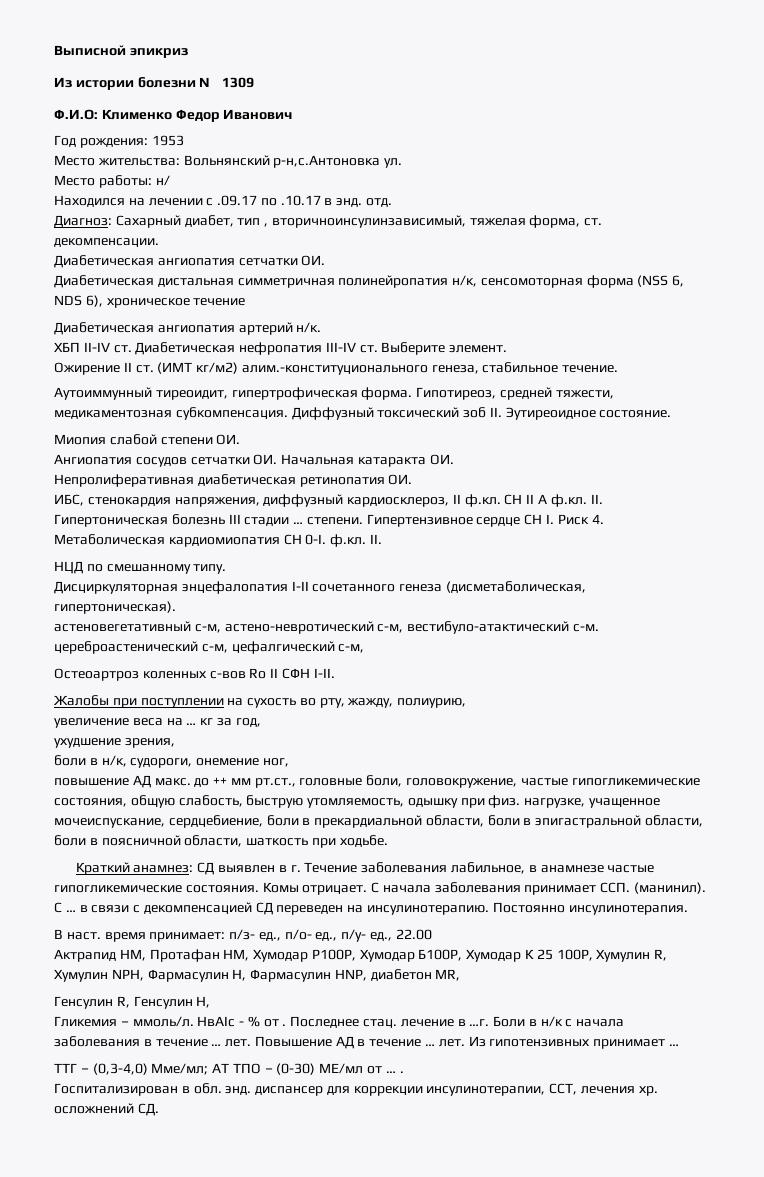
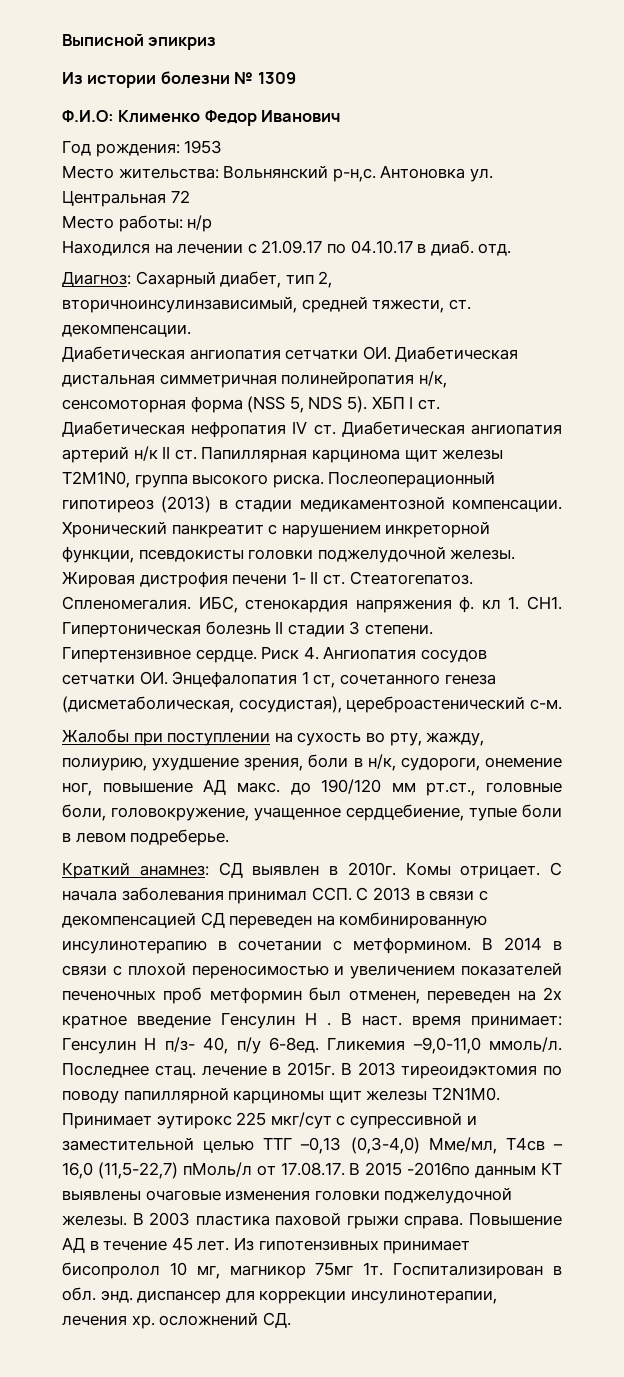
- Место жительства: Вольнянский р-н,с.Антоновка ул.
+ Место жительства: Вольнянский р-н,с. Антоновка ул. Центральная 72
- Место работы: н/
+ Место работы: н/р
- Находился на лечении с .09.17 по .10.17 в энд. отд.
+ Находился на лечении с 21.09.17 по 04.10.17 в диаб. отд.
- Диагноз: Сахарный диабет, тип , вторичноинсулинзависимый, тяжелая форма, ст. декомпенсации.
+ Диагноз: Сахарный диабет, тип 2, вторичноинсулинзависимый, средней тяжести, ст. декомпенсации.
- Диабетическая ангиопатия сетчатки ОИ.
- Диабетическая дистальная симметричная полинейропатия н/к, сенсомоторная форма (NSS 6, NDS 6), хроническое течение
- Диабетическая ангиопатия артерий н/к.
- ХБП II-IV ст. Диабетическая нефропатия III-IV ст. Выберите элемент.
- Ожирение II ст. (ИМТ кг/м2) алим.-конституционального генеза, стабильное течение.
- Аутоиммунный тиреоидит, гипертрофическая форма. Гипотиреоз, средней тяжести, медикаментозная субкомпенсация. Диффузный токсический зоб II. Эутиреоидное состояние.
- Миопия слабой степени ОИ.
- Ангиопатия сосудов сетчатки ОИ. Начальная катаракта ОИ.
- Непролиферативная диабетическая ретинопатия ОИ.
- ИБС, стенокардия напряжения, диффузный кардиосклероз, II ф.кл. СН II А ф.кл. II. Гипертоническая болезнь III стадии … степени. Гипертензивное сердце СН I. Риск 4. Метаболическая кардиомиопатия СН 0-I. ф.кл. II.
- НЦД по смешанному типу.
- Дисциркуляторная энцефалопатия I-II сочетанного генеза (дисметаболическая, гипертоническая).
- астеновегетативный с-м, астено-невротический с-м, вестибуло-атактический с-м. цереброастенический с-м, цефалгический с-м,
- Остеоартроз коленных с-вов Rо II СФН I-II.
+ Диабетическая ангиопатия сетчатки ОИ. Диабетическая дистальная симметричная полинейропатия н/к, сенсомоторная форма (NSS 5, NDS 5). ХБП I ст. Диабетическая нефропатия IV ст. Диабетическая ангиопатия артерий н/к II ст. Папиллярная карцинома щит железы Т2М1N0, группа высокого риска. Послеоперационный гипотиреоз (2013) в стадии медикаментозной компенсации. Хронический панкреатит с нарушением инкреторной функции, псевдокисты головки поджелудочной железы. Жировая дистрофия печени 1- II ст. Стеатогепатоз. Спленомегалия. ИБС, стенокардия напряжения ф. кл 1. СН1. Гипертоническая болезнь II стадии 3 степени. Гипертензивное сердце. Риск 4. Ангиопатия сосудов сетчатки ОИ. Энцефалопатия 1 ст, сочетанного генеза (дисметаболическая, сосудистая), цереброастенический с-м.
- Жалобы при поступлении на сухость во рту, жажду, полиурию,
- увеличение веса на … кг за год,
- ухудшение зрения,
- боли в н/к, судороги, онемение ног,
- повышение АД макс. до ++ мм рт.ст., головные боли, головокружение, частые гипогликемические состояния, общую слабость, быструю утомляемость, одышку при физ. нагрузке, учащенное мочеиспускание, сердцебиение, боли в прекардиальной области, боли в эпигастральной области, боли в поясничной области, шаткость при ходьбе.
+ Жалобы при поступлении на сухость во рту, жажду, полиурию, ухудшение зрения, боли в н/к, судороги, онемение ног, повышение АД макс. до 190/120 мм рт.ст., головные боли, головокружение, учащенное сердцебиение, тупые боли в левом подреберье.
- Краткий анамнез: СД выявлен в г. Течение заболевания лабильное, в анамнезе частые гипогликемические состояния.
+ Краткий анамнез: СД выявлен в 2010г.
- С начала заболевания принимает ССП. (манинил). С … в связи с декомпенсацией СД переведен на инсулинотерапию. Постоянно инсулинотерапия.
- В наст. время принимает: п/з- ед., п/о- ед., п/у- ед., 22.00
- Актрапид НМ, Протафан НМ, Хумодар Р100Р, Хумодар Б100Р, Хумодар К 25 100Р, Хумулин R, Хумулин NРН, Фармасулин Н, Фармасулин НNР, диабетон МR,
- Генсулин R, Генсулин Н,
- Гликемия – ммоль/л. НвАIс - % от . Последнее стац. лечение в …г. Боли в н/к с начала заболевания в течение … лет.
+ С начала заболевания принимал ССП. С 2013 в связи с декомпенсацией СД переведен на комбинированную инсулинотерапию в сочетании с метформином. В 2014 в связи с плохой переносимостью и увеличением показателей печеночных проб метформин был отменен, переведен на 2х кратное введение Генсулин Н . В наст. время принимает: Генсулин Н п/з- 40, п/у 6-8ед. Гликемия –9,0-11,0 ммоль/л. Последнее стац. лечение в 2015г. В 2013 тиреоидэктомия по поводу папиллярной карциномы щит железы Т2N1M0. Принимает эутирокс 225 мкг/сут с супрессивной и заместительной целью ТТГ –0,13 (0,3-4,0) Мме/мл, Т4св – 16,0 (11,5-22,7) пМоль/л от 17.08.17. В 2015 -2016по данным КТ выявлены очаговые изменения головки поджелудочной железы. В 2003 пластика паховой грыжи справа.
- Повышение АД в течение … лет.
+ Повышение АД в течение 45 лет.
- Из гипотензивных принимает …
- ТТГ – (0,3-4,0) Мме/мл; АТ ТПО – (0-30) МЕ/мл от … .
- Госпитализирован в обл. энд. диспансер для коррекции инсулинотерапии, ССТ, лечения хр. осложнений СД.
+ Из гипотензивных принимает бисопролол 10 мг, магникор 75мг 1т. Госпитализирован в обл. энд. диспансер для коррекции инсулинотерапии, лечения хр. осложнений СД.

